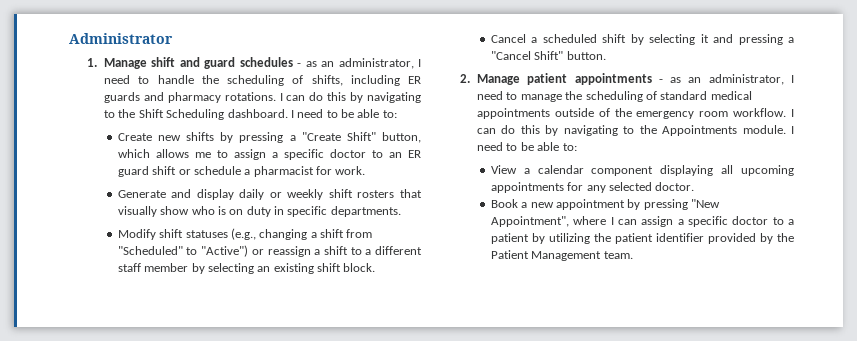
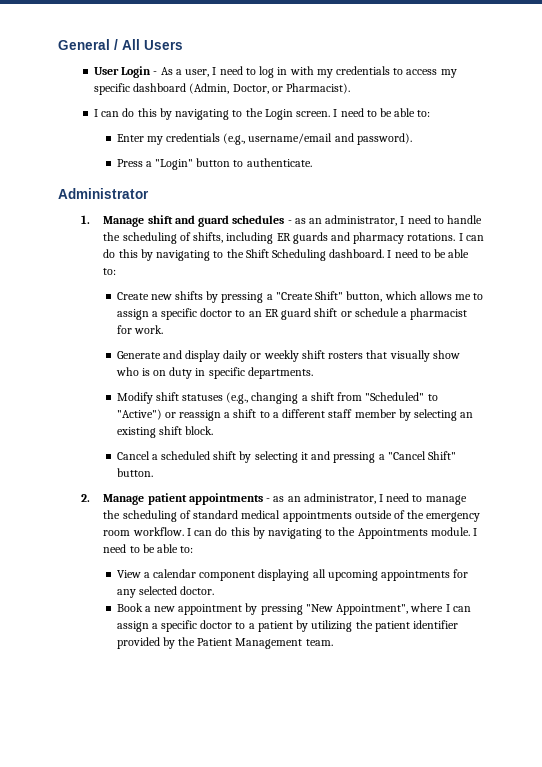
+ General / All Users
+ User Login - As a user, I need to log in with my credentials to access my specific dashboard (Admin, Doctor, or Pharmacist).
+ I can do this by navigating to the Login screen. I need to be able to:
+ Enter my credentials (e.g., username/email and password).
+ Press a "Login" button to authenticate.

